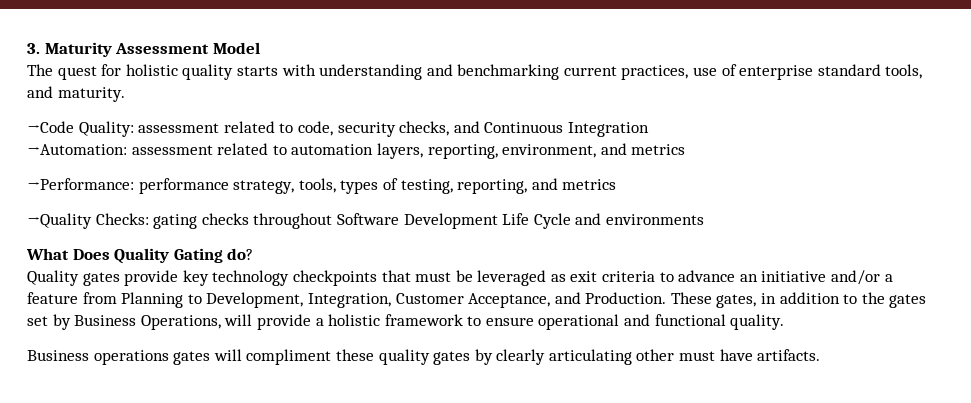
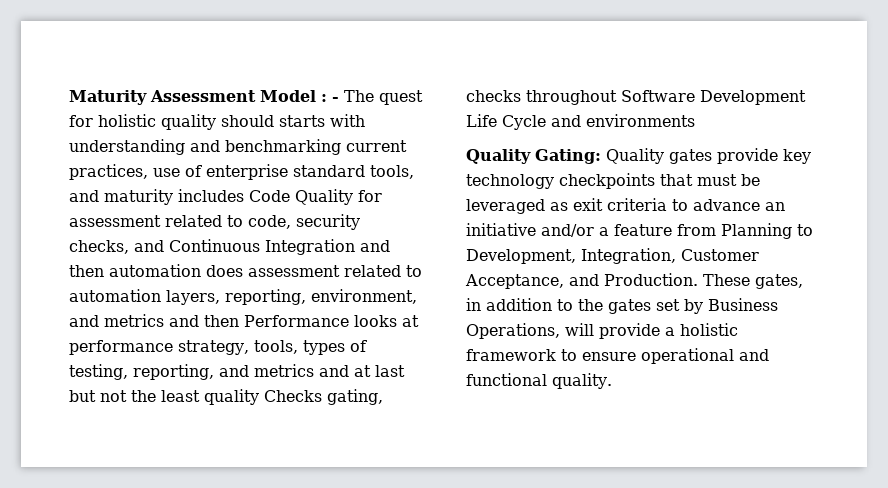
- 3. Maturity Assessment Model
- The quest for holistic quality starts with understanding and benchmarking current practices, use of enterprise standard tools, and maturity.
- →Code Quality: assessment related to code, security checks, and Continuous Integration
- →Automation: assessment related to automation layers, reporting, environment, and metrics
- →Performance: performance strategy, tools, types of testing, reporting, and metrics
- →Quality Checks: gating checks throughout Software Development Life Cycle and environments
+ Maturity Assessment Model : - The quest for holistic quality should starts with understanding and benchmarking current practices, use of enterprise standard tools, and maturity includes Code Quality for assessment related to code, security checks, and Continuous Integration and then automation does assessment related to automation layers, reporting, environment, and metrics and then Performance looks at performance strategy, tools, types of testing, reporting, and metrics and at last but not the least quality Checks gating, checks throughout Software Development Life Cycle and environments
- What Does Quality Gating do?
- Quality gates provide key technology checkpoints that must be leveraged as exit criteria to advance an initiative and/or a feature from Planning to Development, Integration, Customer Acceptance, and Production.
+ Quality Gating: Quality gates provide key technology checkpoints that must be leveraged as exit criteria to advance an initiative and/or a feature from Planning to Development, Integration, Customer Acceptance, and Production.
- Business operations gates will compliment these quality gates by clearly articulating other must have artifacts.

